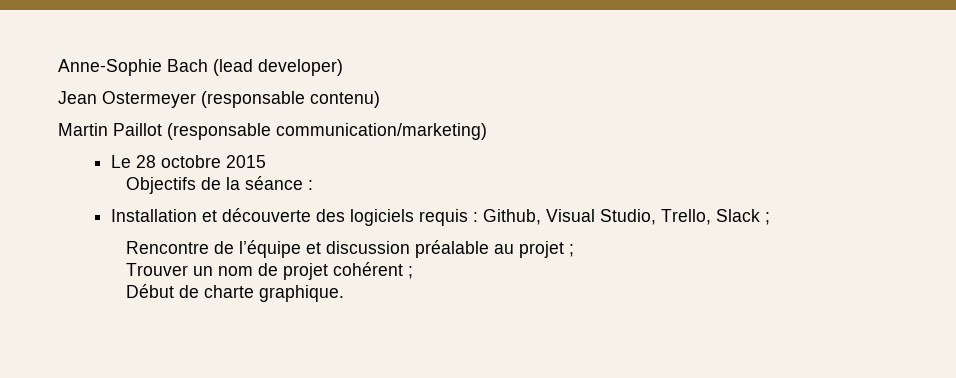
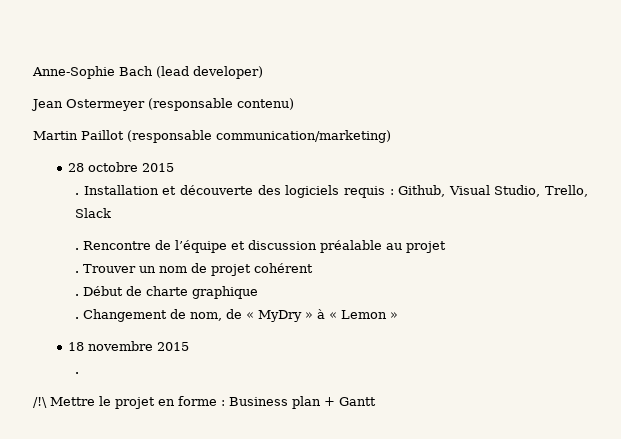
- Le 28 octobre 2015
+ 28 octobre 2015
- Objectifs de la séance :
- Installation et découverte des logiciels requis : Github, Visual Studio, Trello, Slack ;
- Rencontre de l’équipe et discussion préalable au projet ;
- Trouver un nom de projet cohérent ;
- Début de charte graphique.
+ . Installation et découverte des logiciels requis : Github, Visual Studio, Trello, Slack
+ . Rencontre de l’équipe et discussion préalable au projet
+ . Trouver un nom de projet cohérent
+ . Début de charte graphique
+ . Changement de nom, de « MyDry » à « Lemon »
+ 18 novembre 2015
+ .
+ /!\ Mettre le projet en forme : Business plan + Gantt

